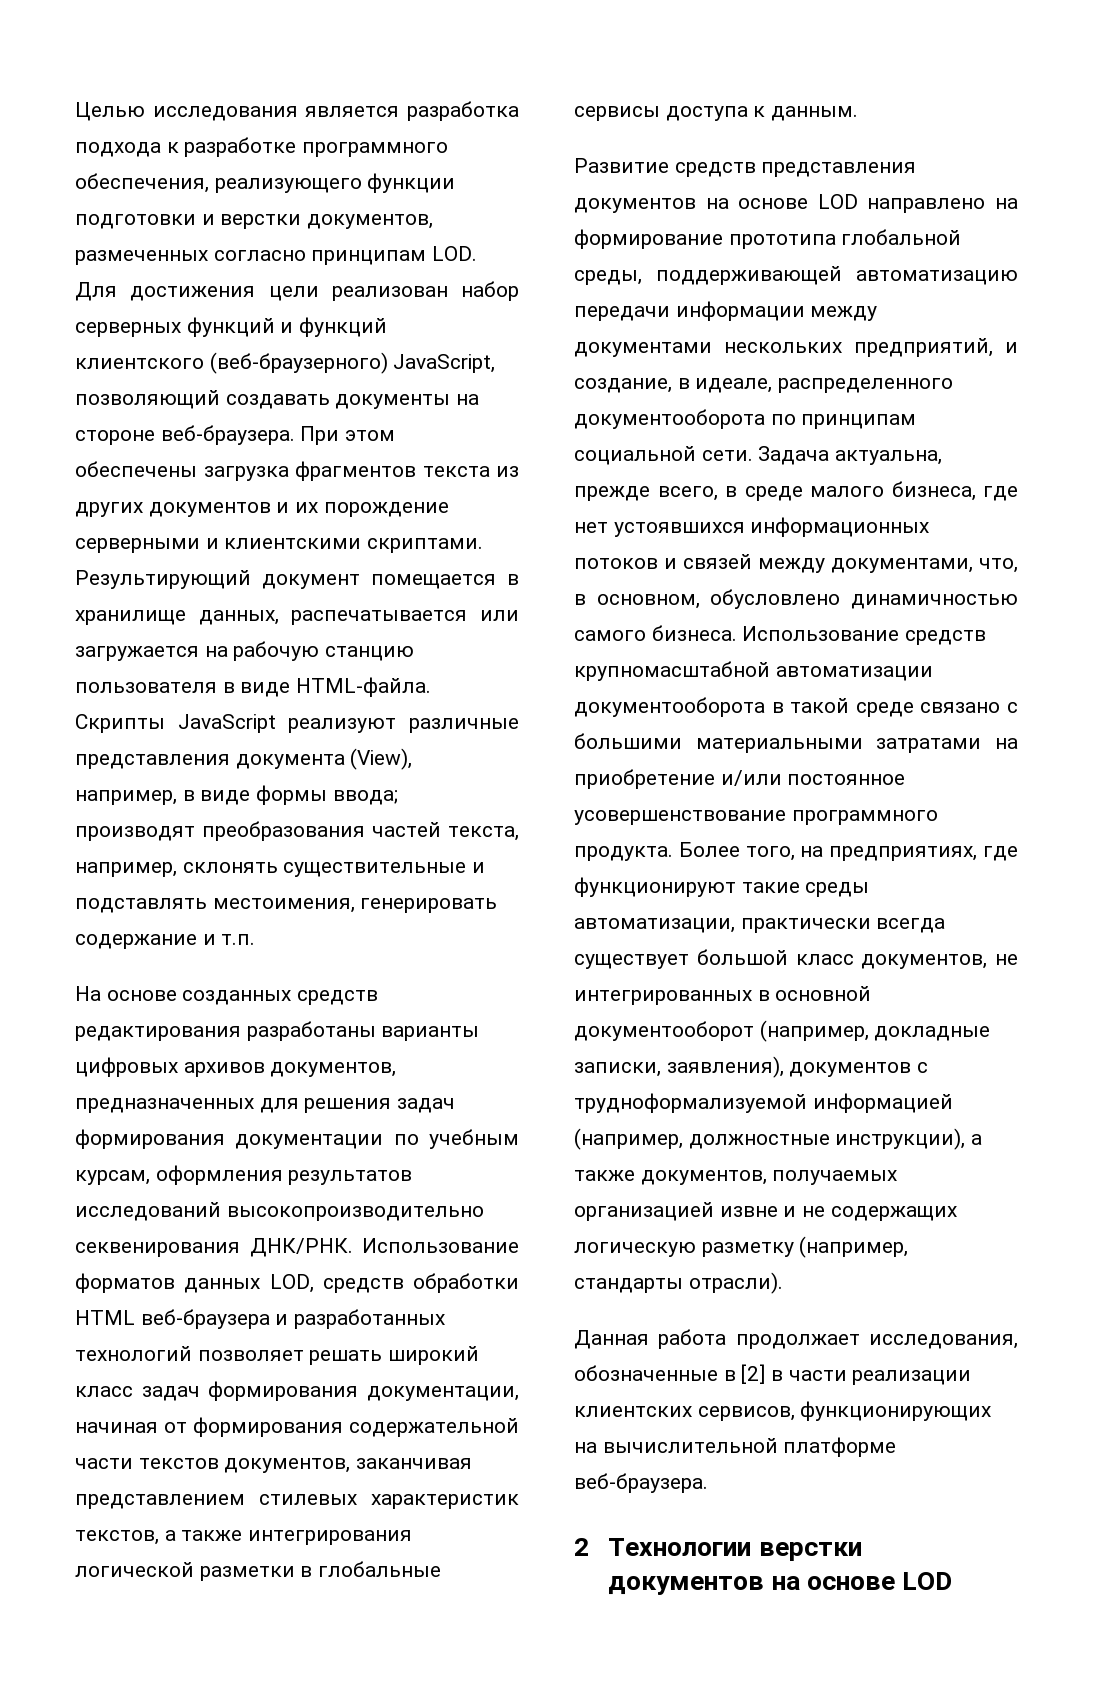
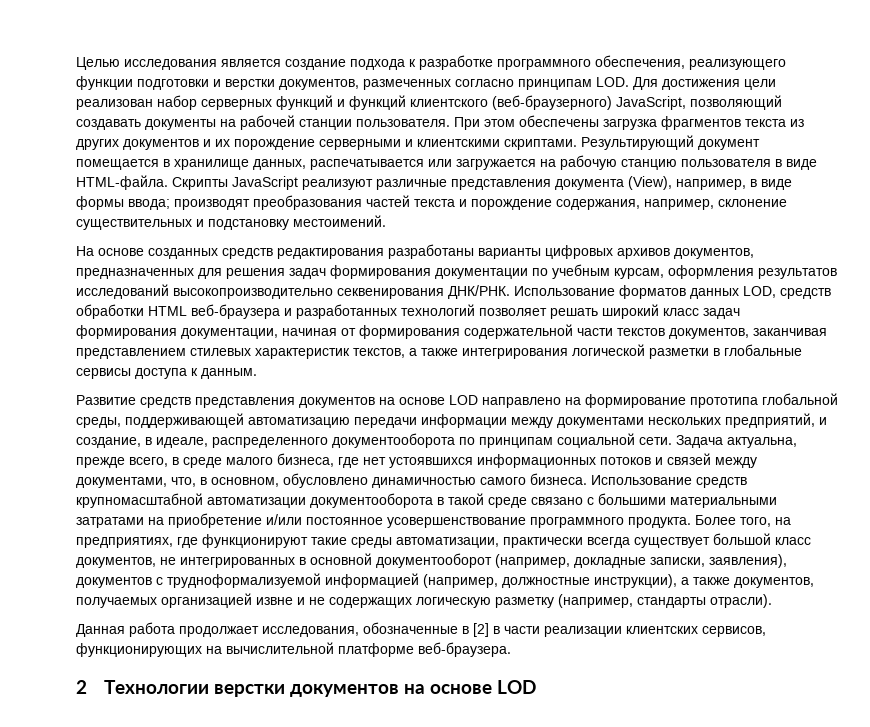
- Целью исследования является разработка подхода к разработке программного обеспечения, реализующего функции подготовки и верстки документов, размеченных согласно принципам LOD. Для достижения цели реализован набор серверных функций и функций клиентского (веб-браузерного) JavaScript, позволяющий создавать документы на стороне веб-браузера.
+ Целью исследования является создание подхода к разработке программного обеспечения, реализующего функции подготовки и верстки документов, размеченных согласно принципам LOD. Для достижения цели реализован набор серверных функций и функций клиентского (веб-браузерного) JavaScript, позволяющий создавать документы на рабочей станции пользователя.
- Скрипты JavaScript реализуют различные представления документа (View), например, в виде формы ввода; производят преобразования частей текста, например, склонять существительные и подставлять местоимения, генерировать содержание и т.п.
+ Скрипты JavaScript реализуют различные представления документа (View), например, в виде формы ввода; производят преобразования частей текста и порождение содержания, например, склонение существительных и подстановку местоимений.

